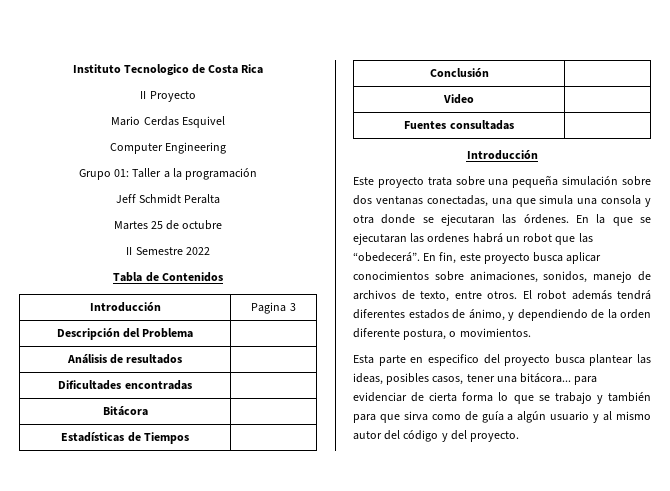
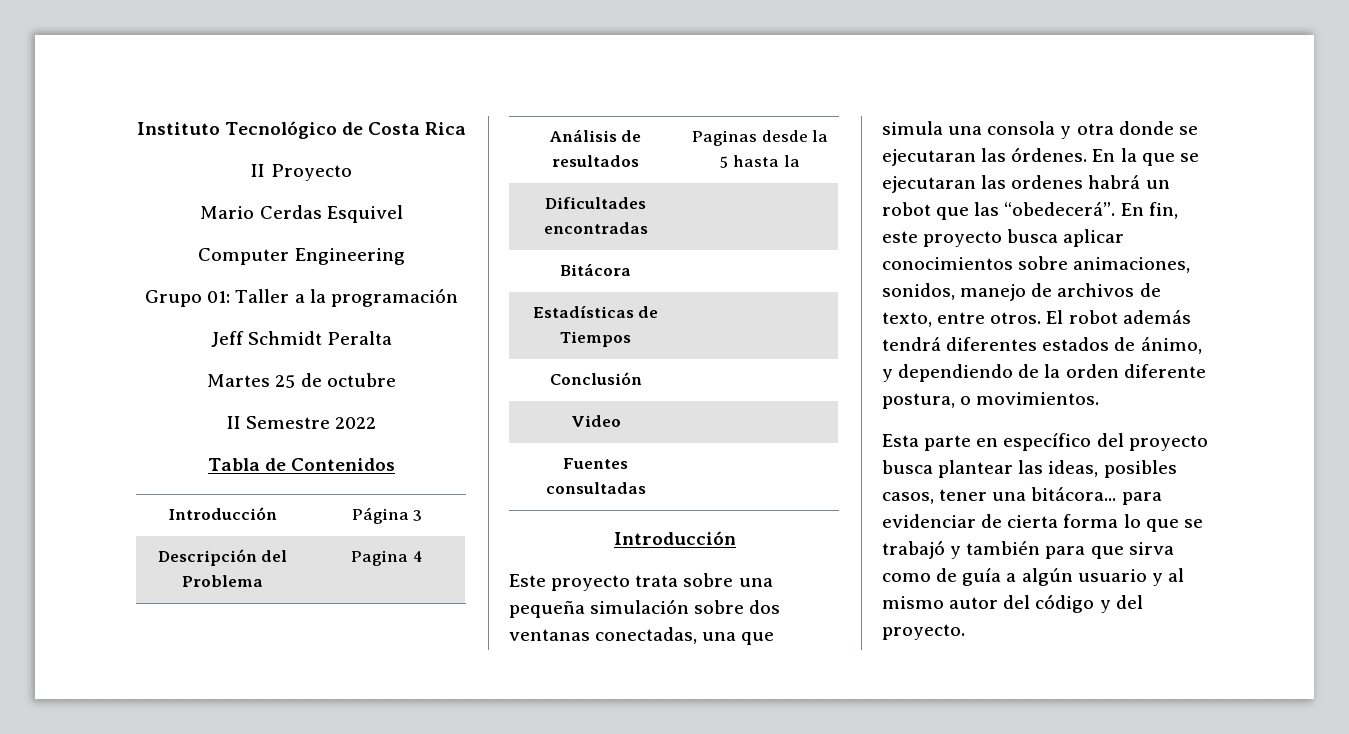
- Instituto Tecnologico de Costa Rica
+ Instituto Tecnológico de Costa Rica
- Introducción | Pagina 3
+ Introducción | Página 3
- Descripción del Problema |
+ Descripción del Problema | Pagina 4
- Análisis de resultados |
+ Análisis de resultados | Paginas desde la 5 hasta la
- Esta parte en especifico del proyecto busca plantear las ideas, posibles casos, tener una bitácora... para evidenciar de cierta forma lo que se trabajo y también para que sirva como de guía a algún usuario y al mismo autor del código y del proyecto.
+ Esta parte en específico del proyecto busca plantear las ideas, posibles casos, tener una bitácora... para evidenciar de cierta forma lo que se trabajó y también para que sirva como de guía a algún usuario y al mismo autor del código y del proyecto.

